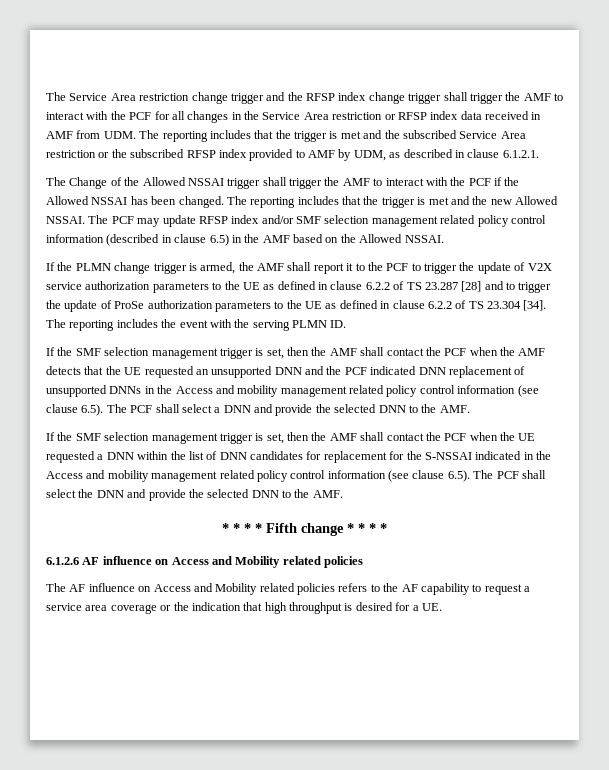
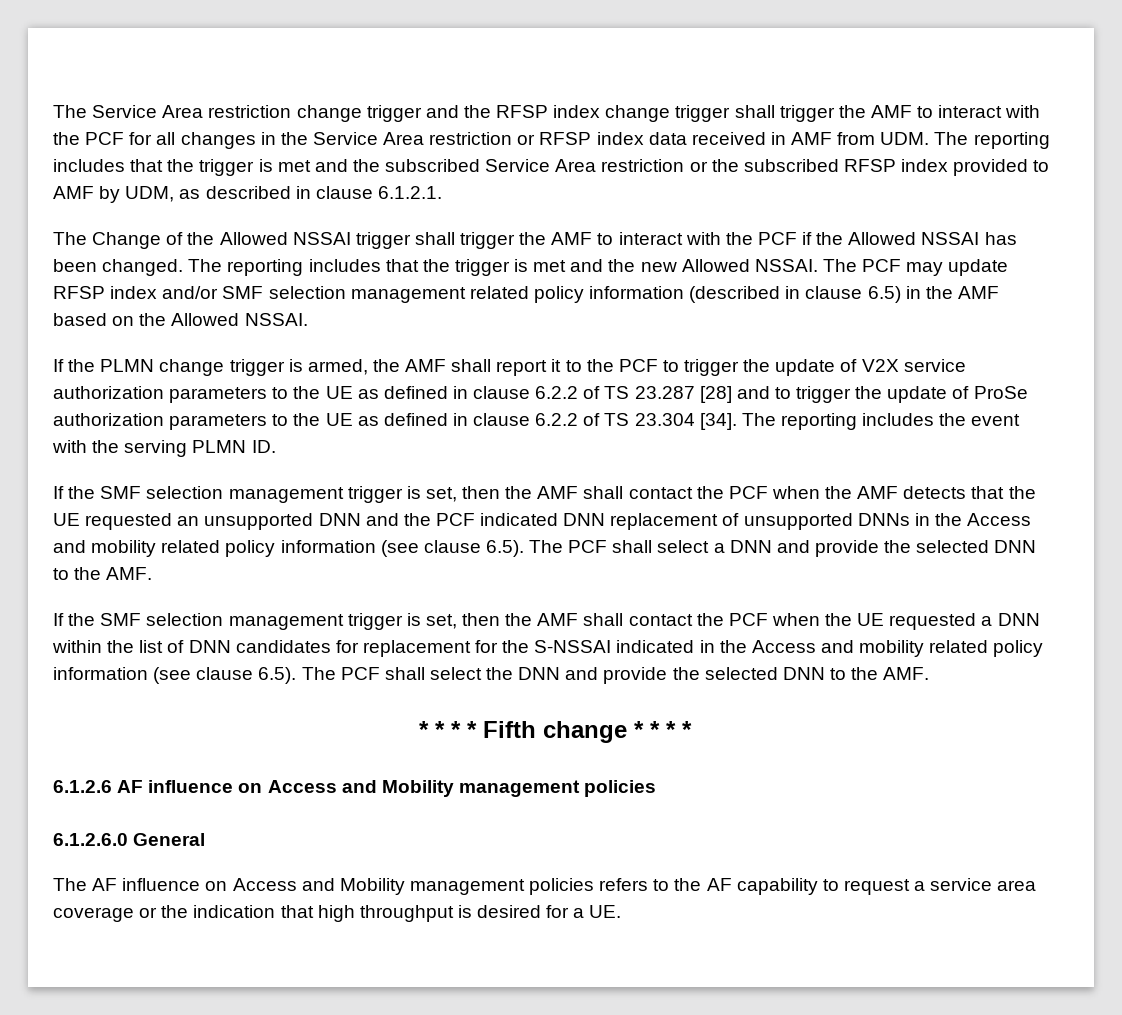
- The PCF may update RFSP index and/or SMF selection management related policy control information (described in clause 6.5) in the AMF based on the Allowed NSSAI.
+ The PCF may update RFSP index and/or SMF selection management related policy information (described in clause 6.5) in the AMF based on the Allowed NSSAI.
- If the SMF selection management trigger is set, then the AMF shall contact the PCF when the AMF detects that the UE requested an unsupported DNN and the PCF indicated DNN replacement of unsupported DNNs in the Access and mobility management related policy control information (see clause 6.5). The PCF shall select a DNN and provide the selected DNN to the AMF.
+ If the SMF selection management trigger is set, then the AMF shall contact the PCF when the AMF detects that the UE requested an unsupported DNN and the PCF indicated DNN replacement of unsupported DNNs in the Access and mobility related policy information (see clause 6.5). The PCF shall select a DNN and provide the selected DNN to the AMF.
- If the SMF selection management trigger is set, then the AMF shall contact the PCF when the UE requested a DNN within the list of DNN candidates for replacement for the S-NSSAI indicated in the Access and mobility management related policy control information (see clause 6.5). The PCF shall select the DNN and provide the selected DNN to the AMF.
+ If the SMF selection management trigger is set, then the AMF shall contact the PCF when the UE requested a DNN within the list of DNN candidates for replacement for the S-NSSAI indicated in the Access and mobility related policy information (see clause 6.5). The PCF shall select the DNN and provide the selected DNN to the AMF.
- 6.1.2.6 AF influence on Access and Mobility related policies
+ 6.1.2.6 AF influence on Access and Mobility management policies
+ 6.1.2.6.0 General
- The AF influence on Access and Mobility related policies refers to the AF capability to request a service area coverage or the indication that high throughput is desired for a UE.
+ The AF influence on Access and Mobility management policies refers to the AF capability to request a service area coverage or the indication that high throughput is desired for a UE.

